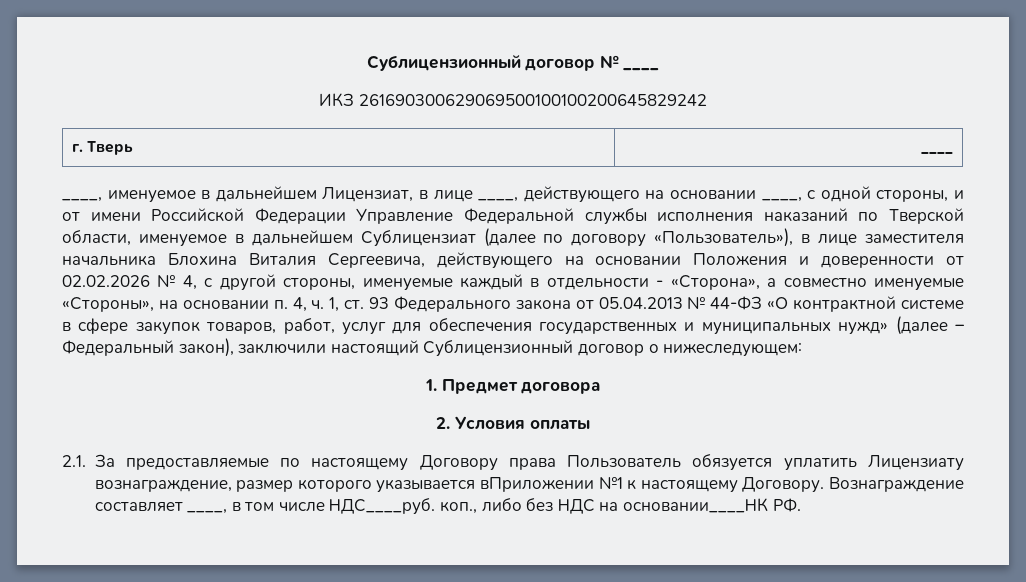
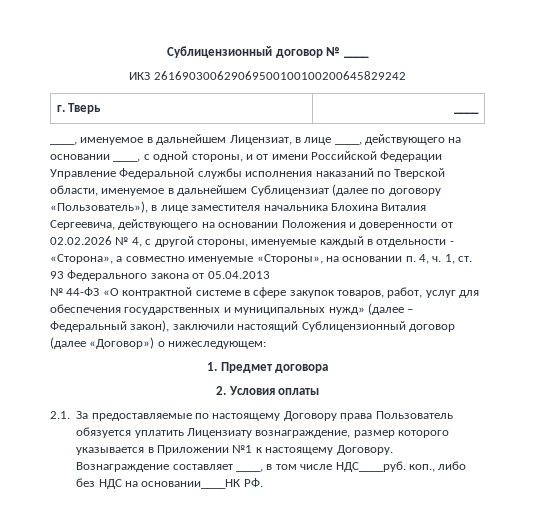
- ____, именуемое в дальнейшем Лицензиат, в лице ____, действующего на основании ____, с одной стороны, и от имени Российской Федерации Управление Федеральной службы исполнения наказаний по Тверской области, именуемое в дальнейшем Сублицензиат (далее по договору «Пользователь»), в лице заместителя начальника Блохина Виталия Сергеевича, действующего на основании Положения и доверенности от 02.02.2026 № 4, с другой стороны, именуемые каждый в отдельности - «Сторона», а совместно именуемые «Стороны», на основании п. 4, ч. 1, ст. 93 Федерального закона от 05.04.2013 № 44-ФЗ «О контрактной системе в сфере закупок товаров, работ, услуг для обеспечения государственных и муниципальных нужд» (далее – Федеральный закон), заключили настоящий Сублицензионный договор о нижеследующем:
+ ____, именуемое в дальнейшем Лицензиат, в лице ____, действующего на основании ____, с одной стороны, и от имени Российской Федерации Управление Федеральной службы исполнения наказаний по Тверской области, именуемое в дальнейшем Сублицензиат (далее по договору «Пользователь»), в лице заместителя начальника Блохина Виталия Сергеевича, действующего на основании Положения и доверенности от 02.02.2026 № 4, с другой стороны, именуемые каждый в отдельности - «Сторона», а совместно именуемые «Стороны», на основании п. 4, ч. 1, ст. 93 Федерального закона от 05.04.2013
+ № 44-ФЗ «О контрактной системе в сфере закупок товаров, работ, услуг для обеспечения государственных и муниципальных нужд» (далее – Федеральный закон), заключили настоящий Сублицензионный договор (далее «Договор») о нижеследующем:
- 2.1. За предоставляемые по настоящему Договору права Пользователь обязуется уплатить Лицензиату вознаграждение, размер которого указывается вПриложении №1 к настоящему Договору.
+ 2.1. За предоставляемые по настоящему Договору права Пользователь обязуется уплатить Лицензиату вознаграждение, размер которого указывается в Приложении №1 к настоящему Договору.

